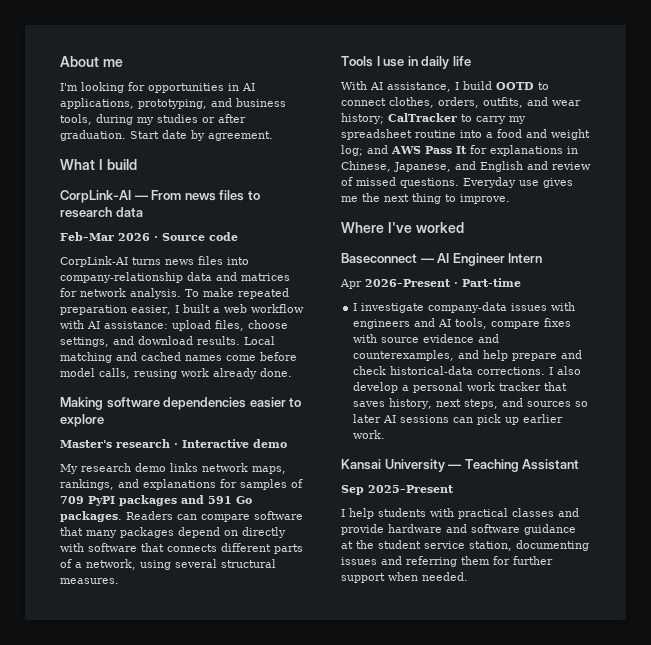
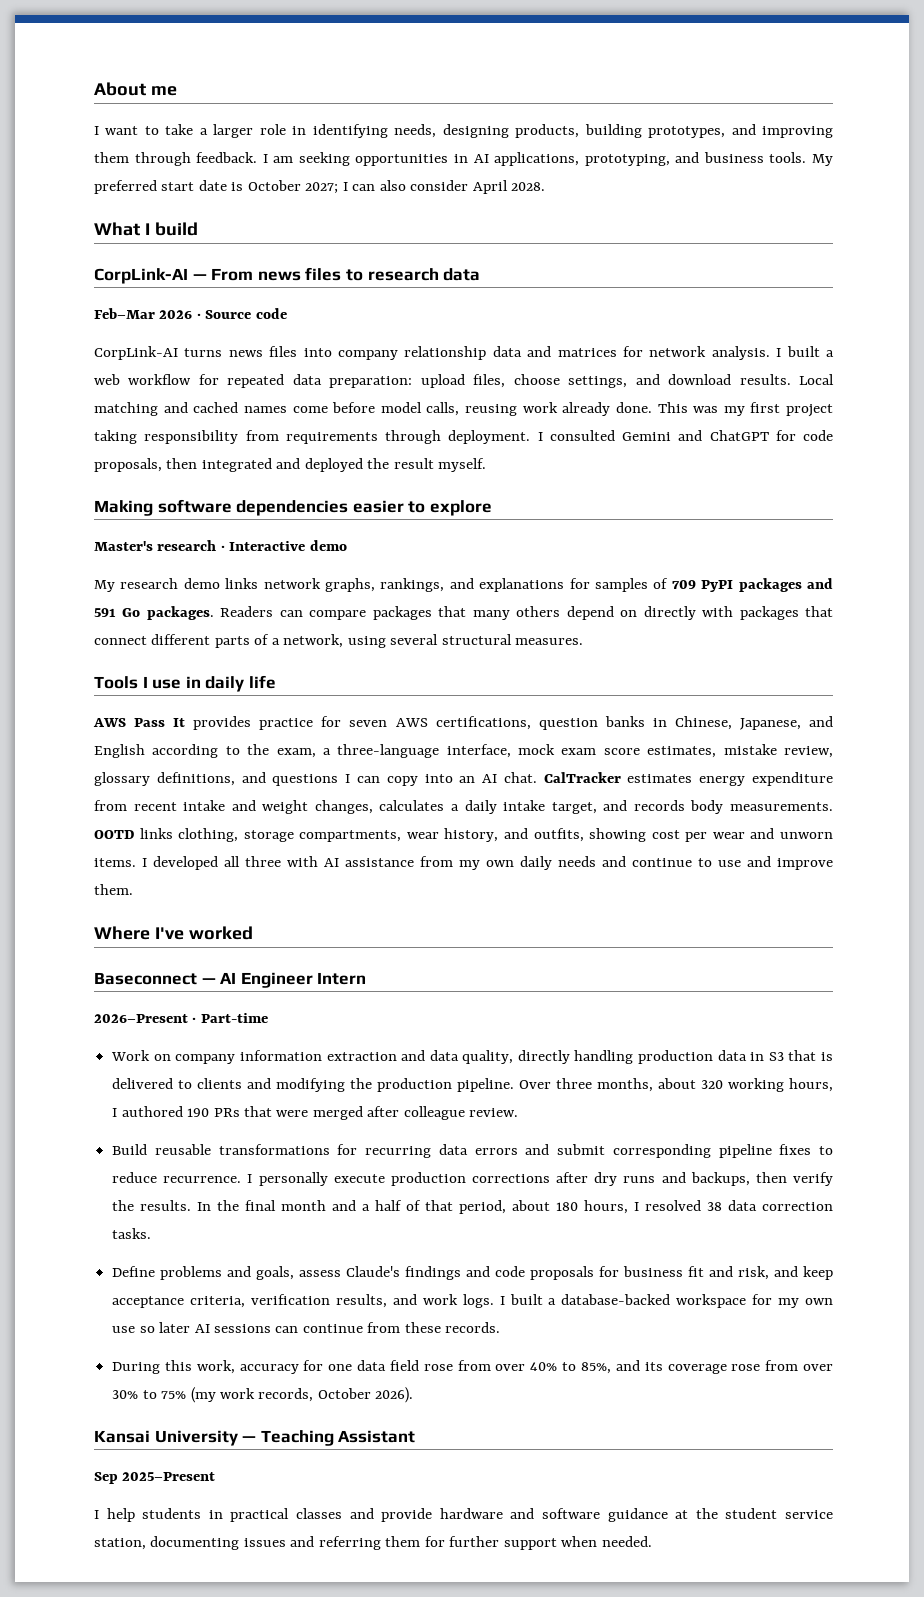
- I'm looking for opportunities in AI applications, prototyping, and business tools, during my studies or after graduation. Start date by agreement.
+ I want to take a larger role in identifying needs, designing products, building prototypes, and improving them through feedback. I am seeking opportunities in AI applications, prototyping, and business tools. My preferred start date is October 2027; I can also consider April 2028.
- CorpLink-AI turns news files into company-relationship data and matrices for network analysis.
+ CorpLink-AI turns news files into company relationship data and matrices for network analysis.
- To make repeated preparation easier, I built a web workflow with AI assistance: upload files, choose settings, and download results.
+ I built a web workflow for repeated data preparation: upload files, choose settings, and download results.
+ This was my first project taking responsibility from requirements through deployment. I consulted Gemini and ChatGPT for code proposals, then integrated and deployed the result myself.
- My research demo links network maps, rankings, and explanations for samples of 709 PyPI packages and 591 Go packages.
+ My research demo links network graphs, rankings, and explanations for samples of 709 PyPI packages and 591 Go packages.
- Readers can compare software that many packages depend on directly with software that connects different parts of a network, using several structural measures.
+ Readers can compare packages that many others depend on directly with packages that connect different parts of a network, using several structural measures.
- With AI assistance, I build OOTD to connect clothes, orders, outfits, and wear history; CalTracker to carry my spreadsheet routine into a food and weight log; and AWS Pass It for explanations in Chinese, Japanese, and English and review of missed questions. Everyday use gives me the next thing to improve.
+ AWS Pass It provides practice for seven AWS certifications, question banks in Chinese, Japanese, and English according to the exam, a three-language interface, mock exam score estimates, mistake review, glossary definitions, and questions I can copy into an AI chat. CalTracker estimates energy expenditure from recent intake and weight changes, calculates a daily intake target, and records body measurements. OOTD links clothing, storage compartments, wear history, and outfits, showing cost per wear and unworn items. I developed all three with AI assistance from my own daily needs and continue to use and improve them.
- Apr 2026–Present · Part-time
+ 2026–Present · Part-time
- I investigate company-data issues with engineers and AI tools, compare fixes with source evidence and counterexamples, and help prepare and check historical-data corrections. I also develop a personal work tracker that saves history, next steps, and sources so later AI sessions can pick up earlier work.
+ Work on company information extraction and data quality, directly handling production data in S3 that is delivered to clients and modifying the production pipeline. Over three months, about 320 working hours, I authored 190 PRs that were merged after colleague review.
+ Build reusable transformations for recurring data errors and submit corresponding pipeline fixes to reduce recurrence. I personally execute production corrections after dry runs and backups, then verify the results. In the final month and a half of that period, about 180 hours, I resolved 38 data correction tasks.
+ Define problems and goals, assess Claude's findings and code proposals for business fit and risk, and keep acceptance criteria, verification results, and work logs. I built a database-backed workspace for my own use so later AI sessions can continue from these records.
+ During this work, accuracy for one data field rose from over 40% to 85%, and its coverage rose from over 30% to 75% (my work records, October 2026).
- I help students with practical classes and provide hardware and software guidance at the student service station, documenting issues and referring them for further support when needed.
+ I help students in practical classes and provide hardware and software guidance at the student service station, documenting issues and referring them for further support when needed.

